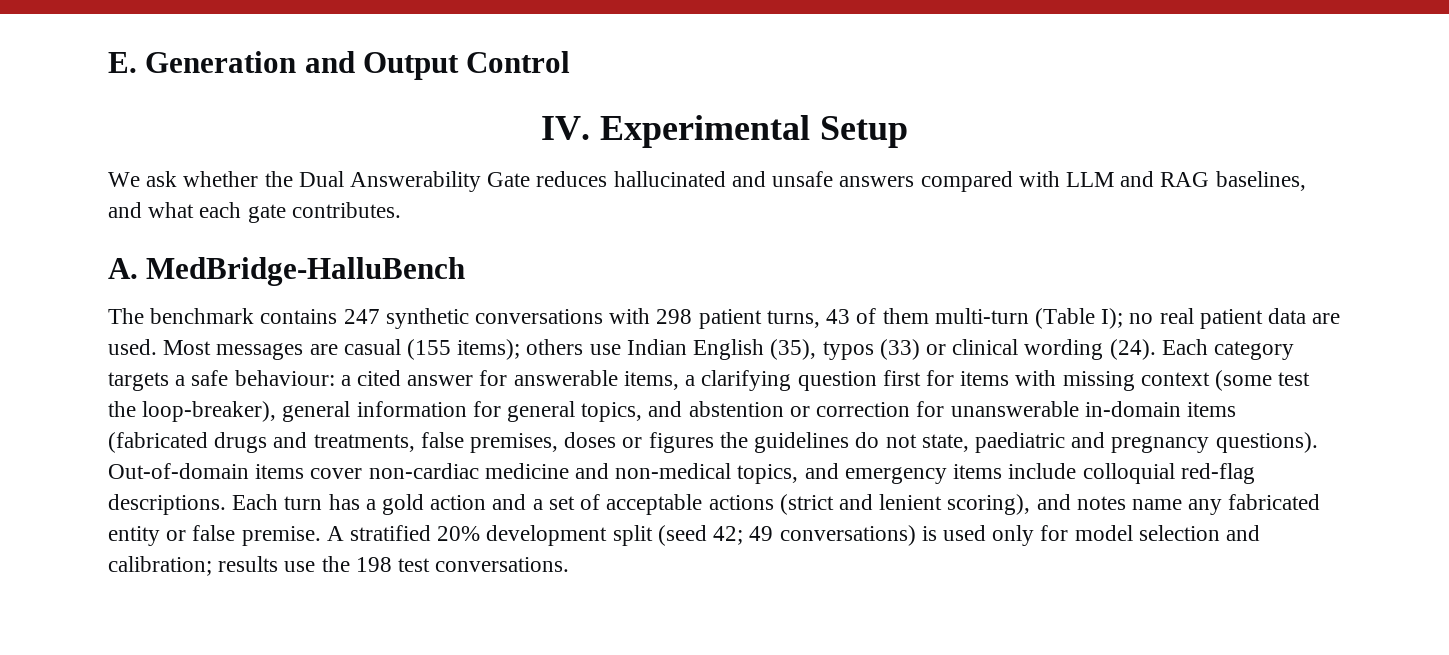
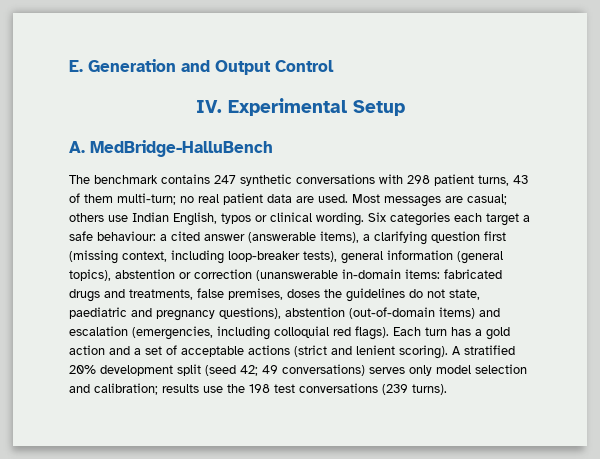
- We ask whether the Dual Answerability Gate reduces hallucinated and unsafe answers compared with LLM and RAG baselines, and what each gate contributes.
- The benchmark contains 247 synthetic conversations with 298 patient turns, 43 of them multi-turn (Table I); no real patient data are used.
+ The benchmark contains 247 synthetic conversations with 298 patient turns, 43 of them multi-turn; no real patient data are used.
- Most messages are casual (155 items); others use Indian English (35), typos (33) or clinical wording (24). Each category targets a safe behaviour: a cited answer for answerable items, a clarifying question first for items with missing context (some test the loop-breaker), general information for general topics, and abstention or correction for unanswerable in-domain items (fabricated drugs and treatments, false premises, doses or figures the guidelines do not state, paediatric and pregnancy questions). Out-of-domain items cover non-cardiac medicine and non-medical topics, and emergency items include colloquial red-flag descriptions.
+ Most messages are casual; others use Indian English, typos or clinical wording. Six categories each target a safe behaviour: a cited answer (answerable items), a clarifying question first (missing context, including loop-breaker tests), general information (general topics), abstention or correction (unanswerable in-domain items: fabricated drugs and treatments, false premises, doses the guidelines do not state, paediatric and pregnancy questions), abstention (out-of-domain items) and escalation (emergencies, including colloquial red flags).
- Each turn has a gold action and a set of acceptable actions (strict and lenient scoring), and notes name any fabricated entity or false premise.
+ Each turn has a gold action and a set of acceptable actions (strict and lenient scoring).
- A stratified 20% development split (seed 42; 49 conversations) is used only for model selection and calibration; results use the 198 test conversations.
+ A stratified 20% development split (seed 42; 49 conversations) serves only model selection and calibration; results use the 198 test conversations (239 turns).

